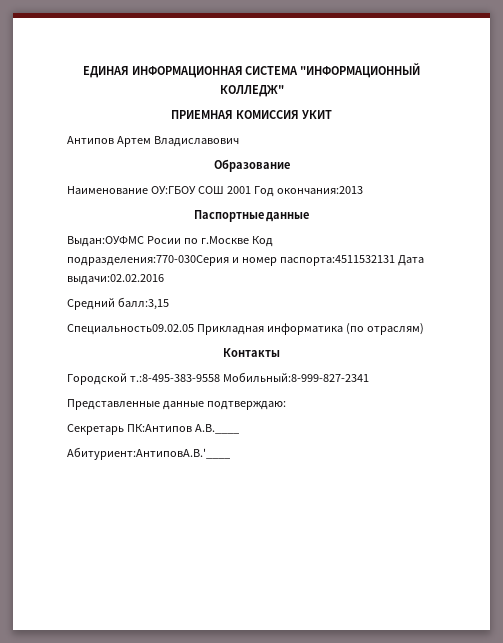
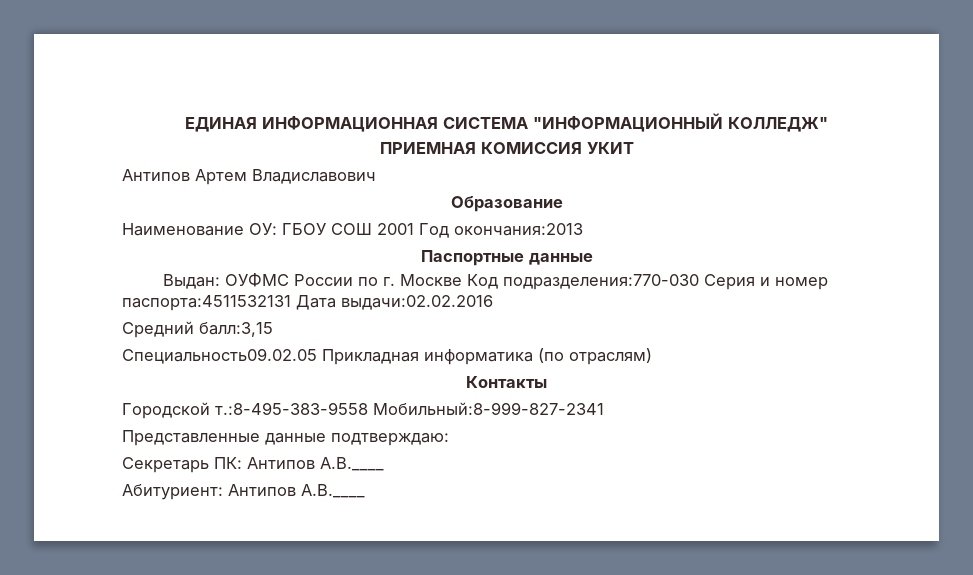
- Наименование ОУ:ГБОУ СОШ 2001 Год окончания:2013
+ Наименование ОУ: ГБОУ СОШ 2001 Год окончания:2013
- Выдан:ОУФМС Росии по г.Москве Код подразделения:770-030Серия и номер паспорта:4511532131 Дата выдачи:02.02.2016
+ Выдан: ОУФМС России по г. Москве Код подразделения:770-030 Серия и номер паспорта:4511532131 Дата выдачи:02.02.2016
- Секретарь ПК:Антипов А.В.____
+ Секретарь ПК: Антипов А.В.____
- Абитуриент:АнтиповА.В.'____
+ Абитуриент: Антипов А.В.____

